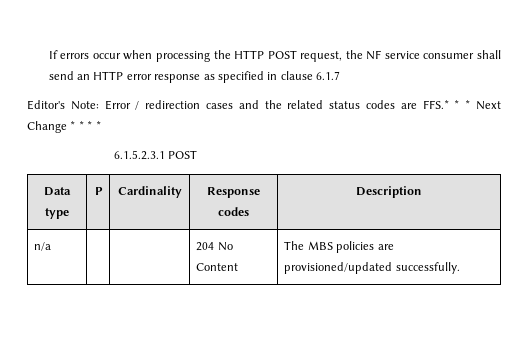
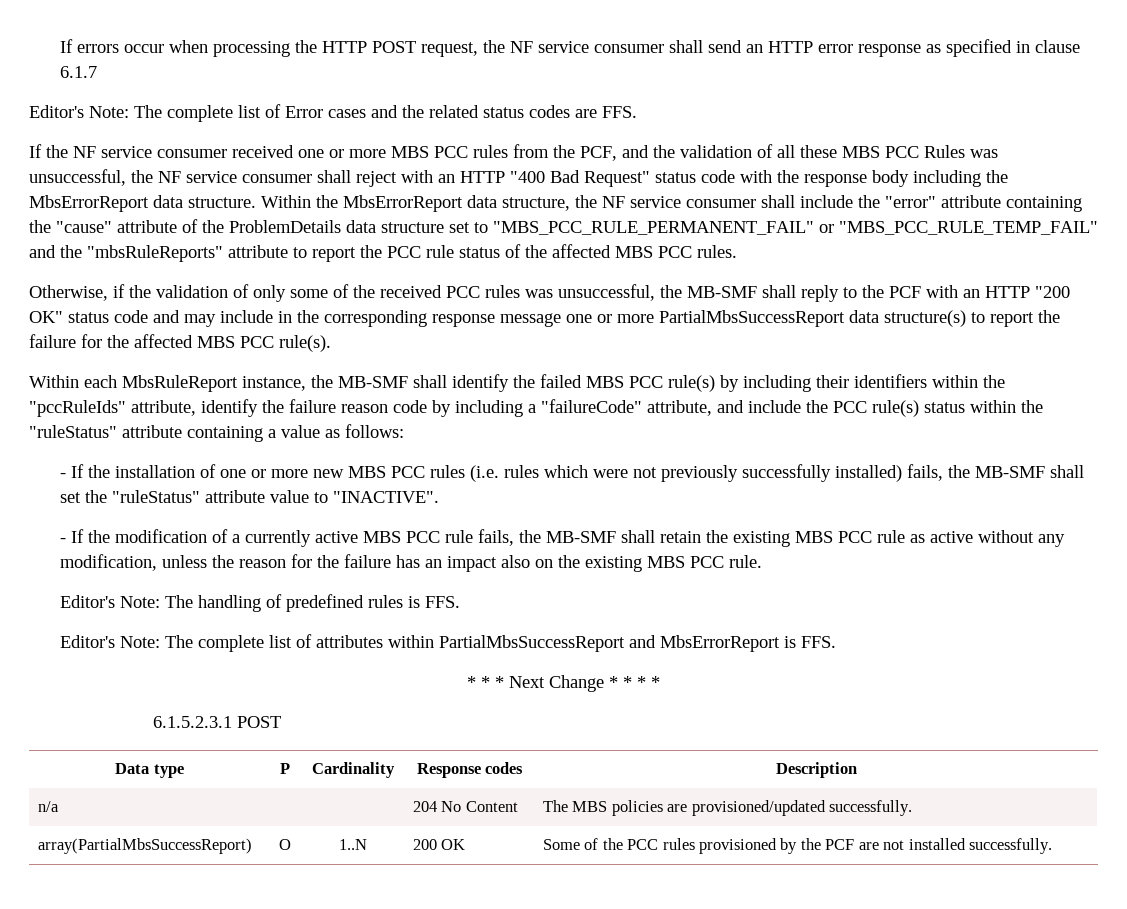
- Editor's Note: Error / redirection cases and the related status codes are FFS.* * * Next Change * * * *
+ Editor's Note: The complete list of Error cases and the related status codes are FFS.
+ If the NF service consumer received one or more MBS PCC rules from the PCF, and the validation of all these MBS PCC Rules was unsuccessful, the NF service consumer shall reject with an HTTP "400 Bad Request" status code with the response body including the MbsErrorReport data structure. Within the MbsErrorReport data structure, the NF service consumer shall include the "error" attribute containing the "cause" attribute of the ProblemDetails data structure set to "MBS_PCC_RULE_PERMANENT_FAIL" or "MBS_PCC_RULE_TEMP_FAIL" and the "mbsRuleReports" attribute to report the PCC rule status of the affected MBS PCC rules.
+ Otherwise, if the validation of only some of the received PCC rules was unsuccessful, the MB-SMF shall reply to the PCF with an HTTP "200 OK" status code and may include in the corresponding response message one or more PartialMbsSuccessReport data structure(s) to report the failure for the affected MBS PCC rule(s).
+ Within each MbsRuleReport instance, the MB-SMF shall identify the failed MBS PCC rule(s) by including their identifiers within the "pccRuleIds" attribute, identify the failure reason code by including a "failureCode" attribute, and include the PCC rule(s) status within the "ruleStatus" attribute containing a value as follows:
+ - If the installation of one or more new MBS PCC rules (i.e. rules which were not previously successfully installed) fails, the MB-SMF shall set the "ruleStatus" attribute value to "INACTIVE".
+ - If the modification of a currently active MBS PCC rule fails, the MB-SMF shall retain the existing MBS PCC rule as active without any modification, unless the reason for the failure has an impact also on the existing MBS PCC rule.
+ Editor's Note: The handling of predefined rules is FFS.
+ Editor's Note: The complete list of attributes within PartialMbsSuccessReport and MbsErrorReport is FFS.
+ * * * Next Change * * * *
+ array(PartialMbsSuccessReport) | O | 1..N | 200 OK | Some of the PCC rules provisioned by the PCF are not installed successfully.

